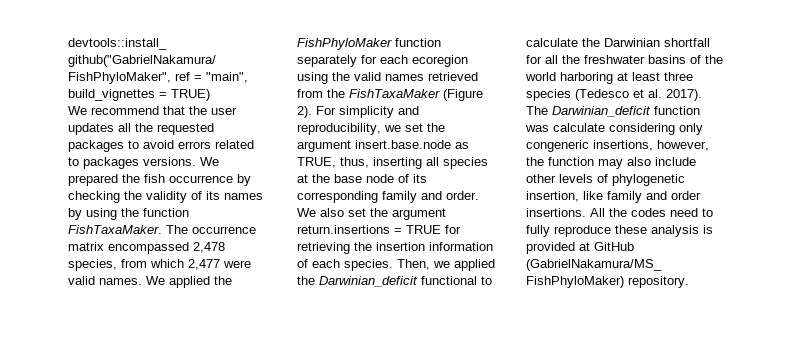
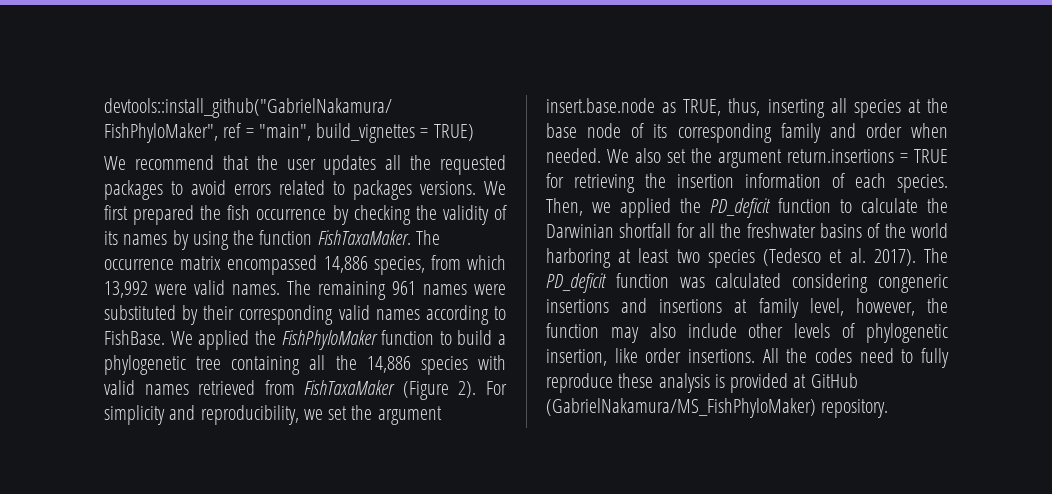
- We prepared the fish occurrence by checking the validity of its names by using the function FishTaxaMaker.
+ We first prepared the fish occurrence by checking the validity of its names by using the function FishTaxaMaker.
- The occurrence matrix encompassed 2,478 species, from which 2,477 were valid names.
+ The occurrence matrix encompassed 14,886 species, from which 13,992 were valid names.
+ The remaining 961 names were substituted by their corresponding valid names according to FishBase.
- We applied the FishPhyloMaker function separately for each ecoregion using the valid names retrieved from the FishTaxaMaker (Figure 2).
+ We applied the FishPhyloMaker function to build a phylogenetic tree containing all the 14,886 species with valid names retrieved from FishTaxaMaker (Figure 2).
- For simplicity and reproducibility, we set the argument insert.base.node as TRUE, thus, inserting all species at the base node of its corresponding family and order.
+ For simplicity and reproducibility, we set the argument insert.base.node as TRUE, thus, inserting all species at the base node of its corresponding family and order when needed.
- Then, we applied the Darwinian_deficit functional to calculate the Darwinian shortfall for all the freshwater basins of the world harboring at least three species (Tedesco et al. 2017).
+ Then, we applied the PD_deficit function to calculate the Darwinian shortfall for all the freshwater basins of the world harboring at least two species (Tedesco et al. 2017).
- The Darwinian_deficit function was calculate considering only congeneric insertions, however, the function may also include other levels of phylogenetic insertion, like family and order insertions.
+ The PD_deficit function was calculated considering congeneric insertions and insertions at family level, however, the function may also include other levels of phylogenetic insertion, like order insertions.

